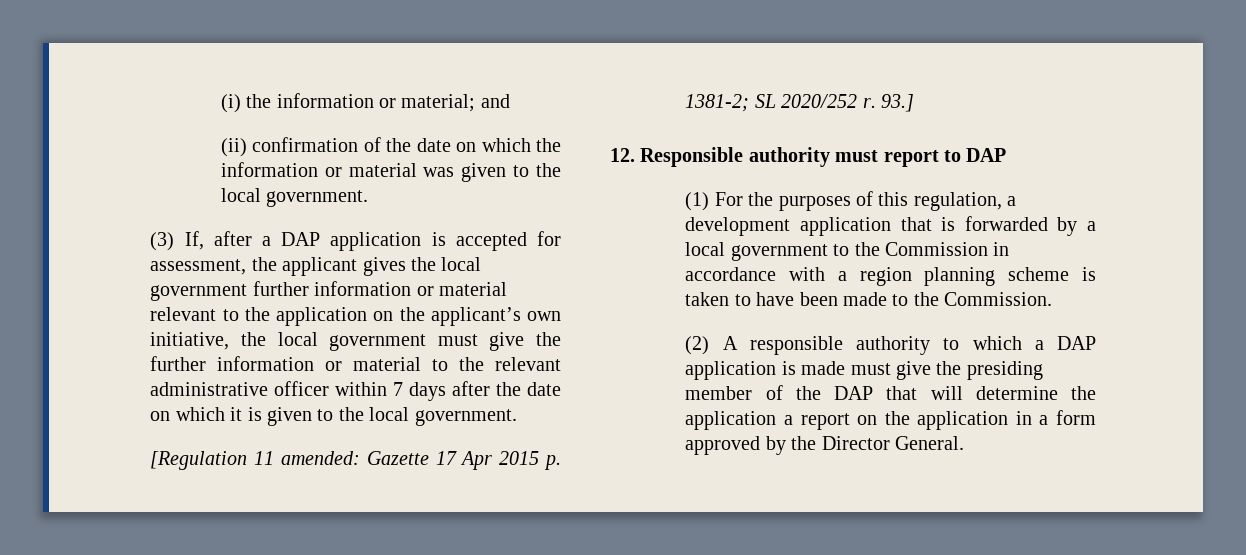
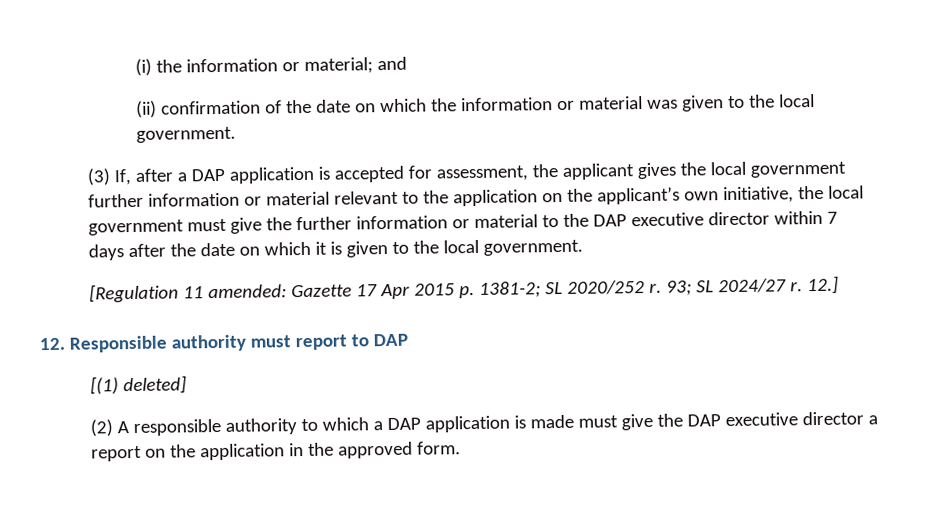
- (3) If, after a DAP application is accepted for assessment, the applicant gives the local government further information or material relevant to the application on the applicant’s own initiative, the local government must give the further information or material to the relevant administrative officer within 7 days after the date on which it is given to the local government.
+ (3) If, after a DAP application is accepted for assessment, the applicant gives the local government further information or material relevant to the application on the applicant’s own initiative, the local government must give the further information or material to the DAP executive director within 7 days after the date on which it is given to the local government.
- 93.]
+ 93; SL 2024/27 r. 12.]
- (1) For the purposes of this regulation, a development application that is forwarded by a local government to the Commission in accordance with a region planning scheme is taken to have been made to the Commission.
+ [(1) deleted]
- (2) A responsible authority to which a DAP application is made must give the presiding member of the DAP that will determine the application a report on the application in a form approved by the Director General.
+ (2) A responsible authority to which a DAP application is made must give the DAP executive director a report on the application in the approved form.

